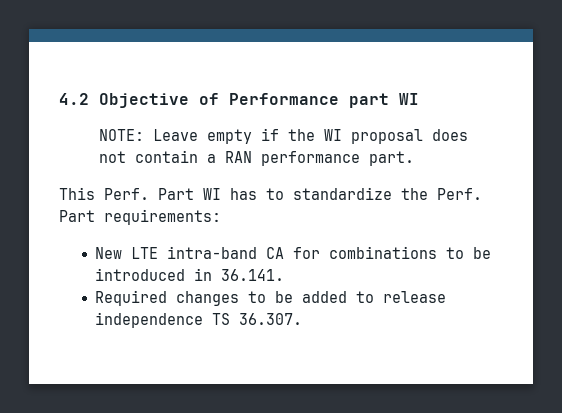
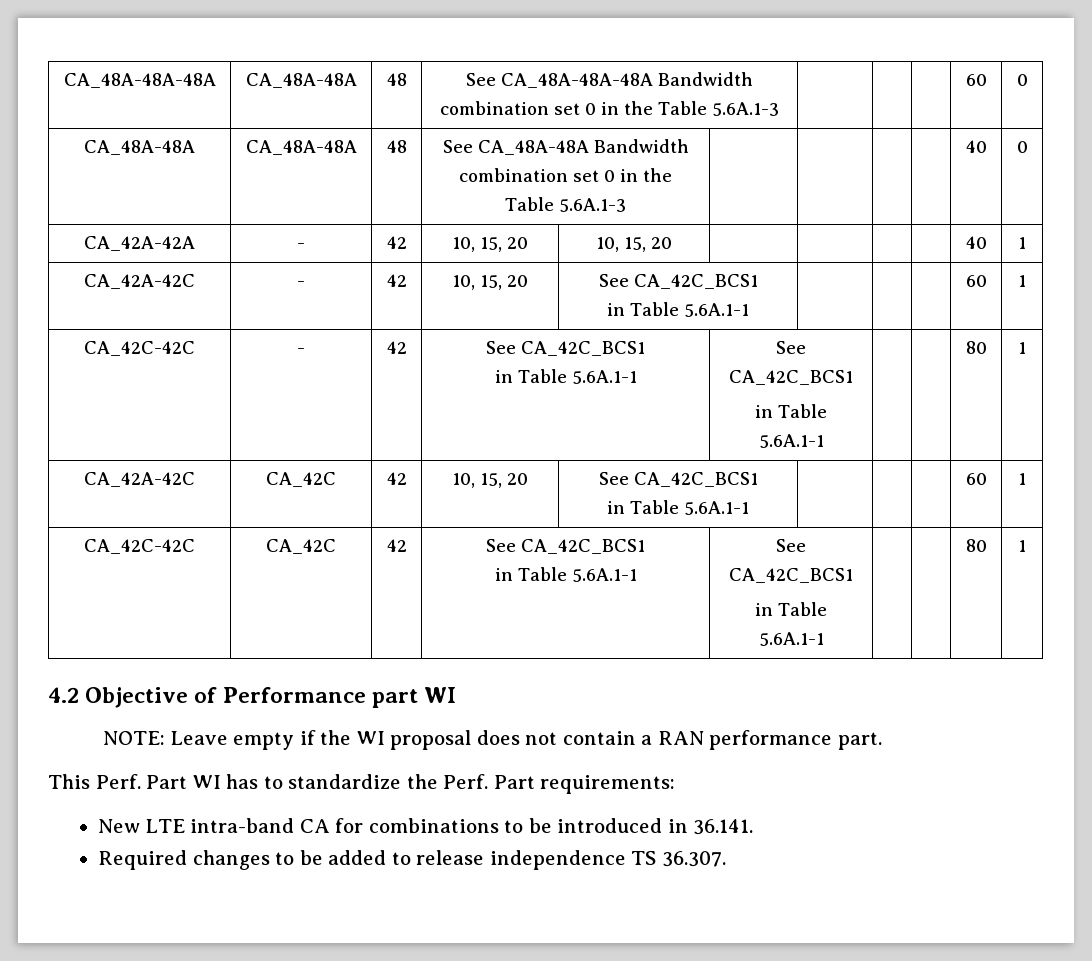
+ CA_48A-48A-48A | CA_48A-48A | 48 | See CA_48A-48A-48A Bandwidth combination set 0 in the Table 5.6A.1-3 | | | | 60 | 0
+ CA_48A-48A | CA_48A-48A | 48 | See CA_48A-48A Bandwidth combination set 0 in the Table 5.6A.1-3 | | | | | 40 | 0
+ CA_42A-42A | - | 42 | 10, 15, 20 | 10, 15, 20 | | | | | 40 | 1
+ CA_42A-42C | - | 42 | 10, 15, 20 | See CA_42C_BCS1
+ in Table 5.6A.1-1 | | | | 60 | 1
+ CA_42C-42C | - | 42 | See CA_42C_BCS1
+ in Table 5.6A.1-1 | See CA_42C_BCS1
+ in Table 5.6A.1-1 | | | 80 | 1
+ CA_42A-42C | CA_42C | 42 | 10, 15, 20 | See CA_42C_BCS1
+ in Table 5.6A.1-1 | | | | 60 | 1
+ CA_42C-42C | CA_42C | 42 | See CA_42C_BCS1
+ in Table 5.6A.1-1 | See CA_42C_BCS1
+ in Table 5.6A.1-1 | | | 80 | 1

